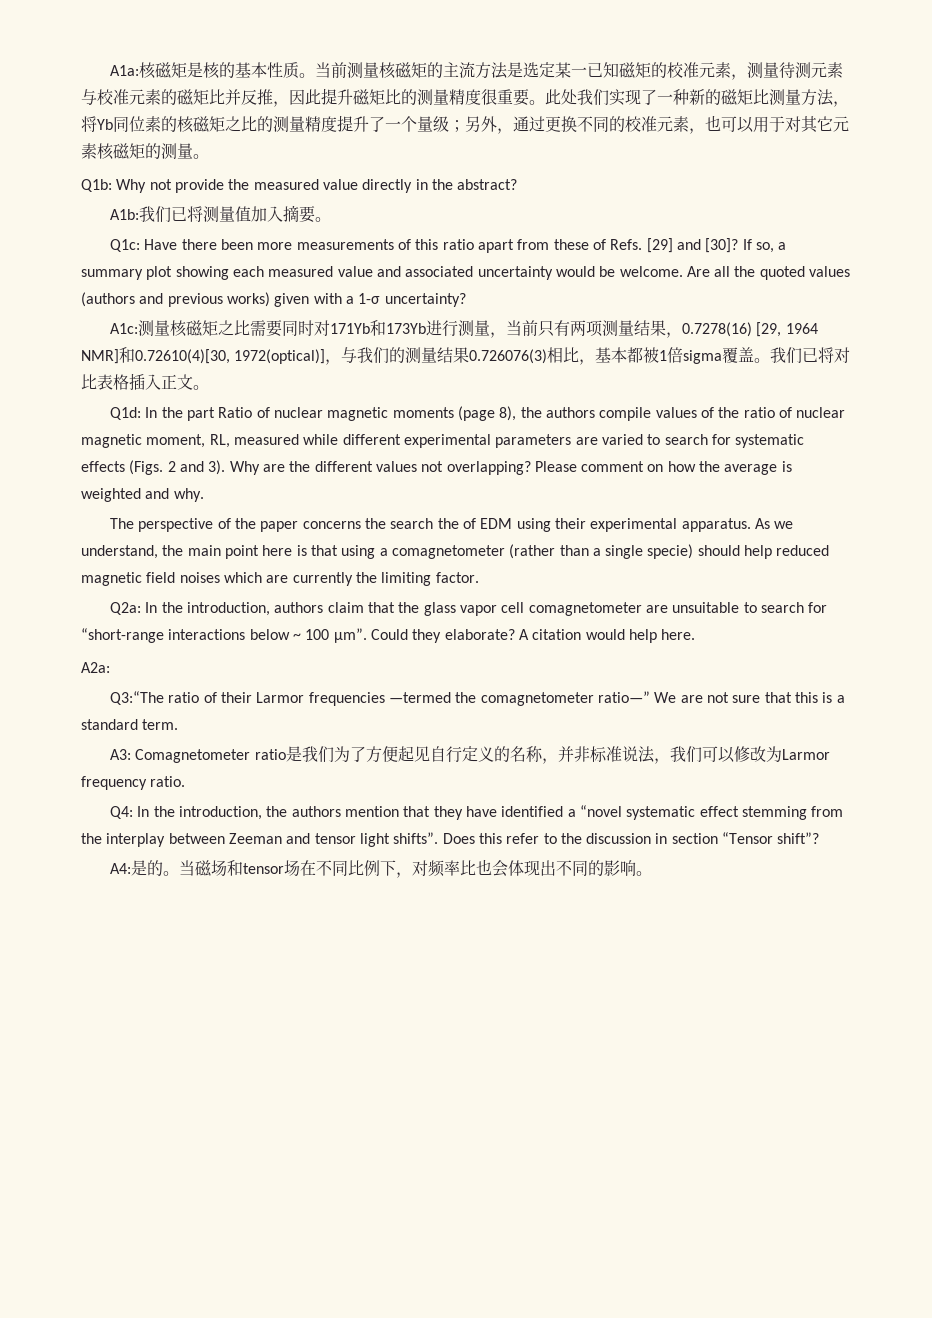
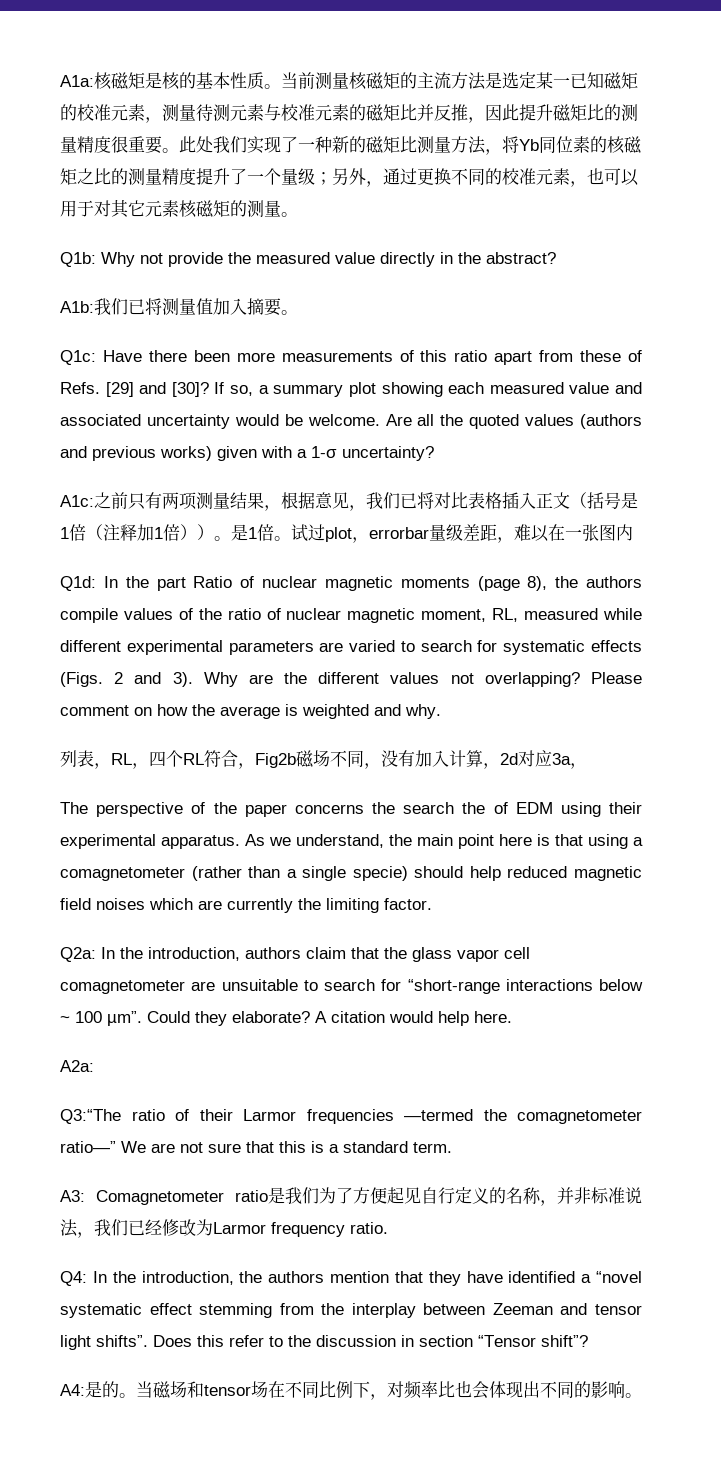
- A1c:测量核磁矩之比需要同时对171Yb和173Yb进行测量，当前只有两项测量结果，0.7278(16) [29, 1964 NMR]和0.72610(4)[30, 1972(optical)]，与我们的测量结果0.726076(3)相比，基本都被1倍sigma覆盖。我们已将对比表格插入正文。
+ A1c:之前只有两项测量结果，根据意见，我们已将对比表格插入正文（括号是1倍（注释加1倍））。是1倍。试过plot，errorbar量级差距，难以在一张图内
+ 列表，RL，四个RL符合，Fig2b磁场不同，没有加入计算，2d对应3a，
- A3: Comagnetometer ratio是我们为了方便起见自行定义的名称，并非标准说法，我们可以修改为Larmor frequency ratio.
+ A3: Comagnetometer ratio是我们为了方便起见自行定义的名称，并非标准说法，我们已经修改为Larmor frequency ratio.

